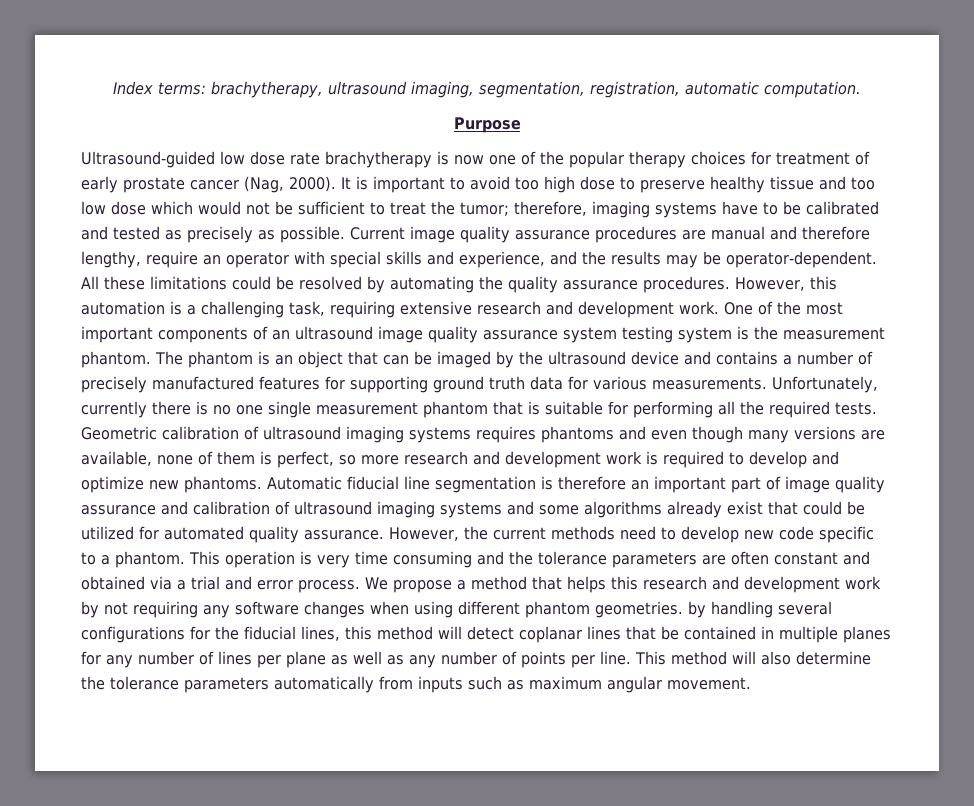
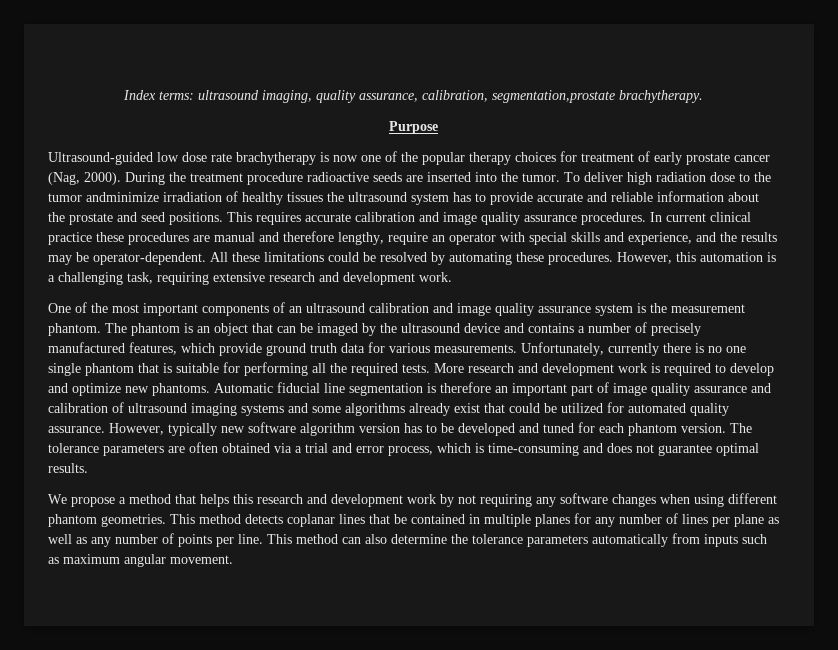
- Index terms: brachytherapy, ultrasound imaging, segmentation, registration, automatic computation.
+ Index terms: ultrasound imaging, quality assurance, calibration, segmentation,prostate brachytherapy.
- It is important to avoid too high dose to preserve healthy tissue and too low dose which would not be sufficient to treat the tumor; therefore, imaging systems have to be calibrated and tested as precisely as possible. Current image quality assurance procedures are manual and therefore lengthy, require an operator with special skills and experience, and the results may be operator-dependent.
+ During the treatment procedure radioactive seeds are inserted into the tumor. To deliver high radiation dose to the tumor andminimize irradiation of healthy tissues the ultrasound system has to provide accurate and reliable information about the prostate and seed positions. This requires accurate calibration and image quality assurance procedures. In current clinical practice these procedures are manual and therefore lengthy, require an operator with special skills and experience, and the results may be operator-dependent.
- All these limitations could be resolved by automating the quality assurance procedures.
+ All these limitations could be resolved by automating these procedures.
- However, this automation is a challenging task, requiring extensive research and development work. One of the most important components of an ultrasound image quality assurance system testing system is the measurement phantom.
+ However, this automation is a challenging task, requiring extensive research and development work.
+ One of the most important components of an ultrasound calibration and image quality assurance system is the measurement phantom.
- The phantom is an object that can be imaged by the ultrasound device and contains a number of precisely manufactured features for supporting ground truth data for various measurements.
+ The phantom is an object that can be imaged by the ultrasound device and contains a number of precisely manufactured features, which provide ground truth data for various measurements.
- Unfortunately, currently there is no one single measurement phantom that is suitable for performing all the required tests.
+ Unfortunately, currently there is no one single phantom that is suitable for performing all the required tests.
- Geometric calibration of ultrasound imaging systems requires phantoms and even though many versions are available, none of them is perfect, so more research and development work is required to develop and optimize new phantoms.
+ More research and development work is required to develop and optimize new phantoms.
- However, the current methods need to develop new code specific to a phantom. This operation is very time consuming and the tolerance parameters are often constant and obtained via a trial and error process. We propose a method that helps this research and development work by not requiring any software changes when using different phantom geometries. by handling several configurations for the fiducial lines, this method will detect coplanar lines that be contained in multiple planes for any number of lines per plane as well as any number of points per line.
+ However, typically new software algorithm version has to be developed and tuned for each phantom version. The tolerance parameters are often obtained via a trial and error process, which is time-consuming and does not guarantee optimal results.
+ We propose a method that helps this research and development work by not requiring any software changes when using different phantom geometries. This method detects coplanar lines that be contained in multiple planes for any number of lines per plane as well as any number of points per line.
- This method will also determine the tolerance parameters automatically from inputs such as maximum angular movement.
+ This method can also determine the tolerance parameters automatically from inputs such as maximum angular movement.

